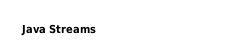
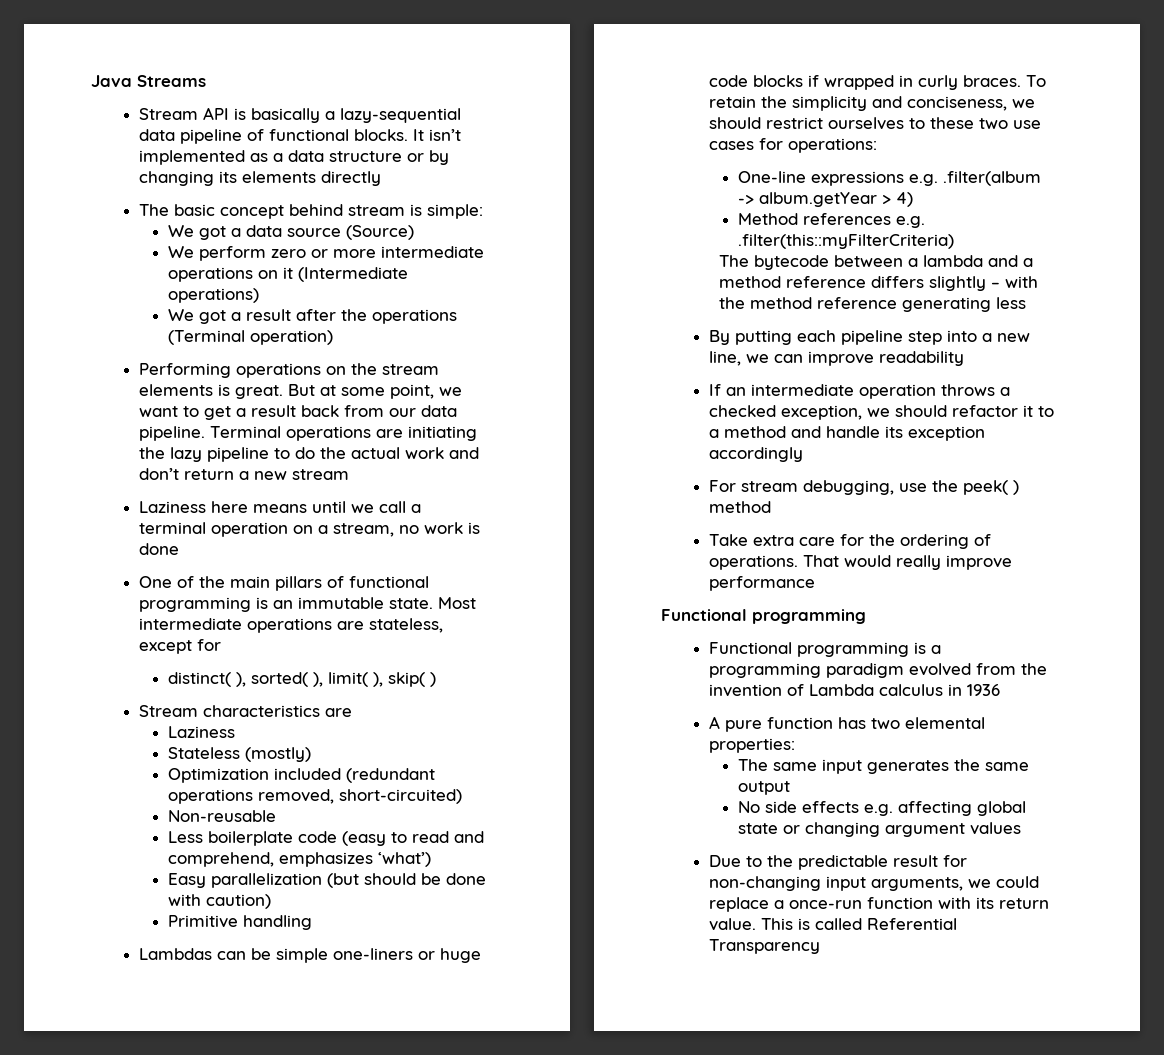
+ Stream API is basically a lazy-sequential data pipeline of functional blocks. It isn’t implemented as a data structure or by changing its elements directly
+ The basic concept behind stream is simple:
+ We got a data source (Source)
+ We perform zero or more intermediate operations on it (Intermediate operations)
+ We got a result after the operations (Terminal operation)
+ Performing operations on the stream elements is great. But at some point, we want to get a result back from our data pipeline. Terminal operations are initiating the lazy pipeline to do the actual work and don’t return a new stream
+ Laziness here means until we call a terminal operation on a stream, no work is done
+ One of the main pillars of functional programming is an immutable state. Most intermediate operations are stateless, except for
+ distinct( ), sorted( ), limit( ), skip( )
+ Stream characteristics are
+ Laziness
+ Stateless (mostly)
+ Optimization included (redundant operations removed, short-circuited)
+ Non-reusable
+ Less boilerplate code (easy to read and comprehend, emphasizes ‘what’)
+ Easy parallelization (but should be done with caution)
+ Primitive handling
+ Lambdas can be simple one-liners or huge code blocks if wrapped in curly braces. To retain the simplicity and conciseness, we should restrict ourselves to these two use cases for operations:
+ One-line expressions e.g. .filter(album -> album.getYear > 4)
+ Method references e.g. .filter(this::myFilterCriteria)
+ The bytecode between a lambda and a method reference differs slightly – with the method reference generating less
+ By putting each pipeline step into a new line, we can improve readability
+ If an intermediate operation throws a checked exception, we should refactor it to a method and handle its exception accordingly
+ For stream debugging, use the peek( ) method
+ Take extra care for the ordering of operations. That would really improve performance
+ Functional programming
+ Functional programming is a programming paradigm evolved from the invention of Lambda calculus in 1936
+ A pure function has two elemental properties:
+ The same input generates the same output
+ No side effects e.g. affecting global state or changing argument values
+ Due to the predictable result for non-changing input arguments, we could replace a once-run function with its return value. This is called Referential Transparency

